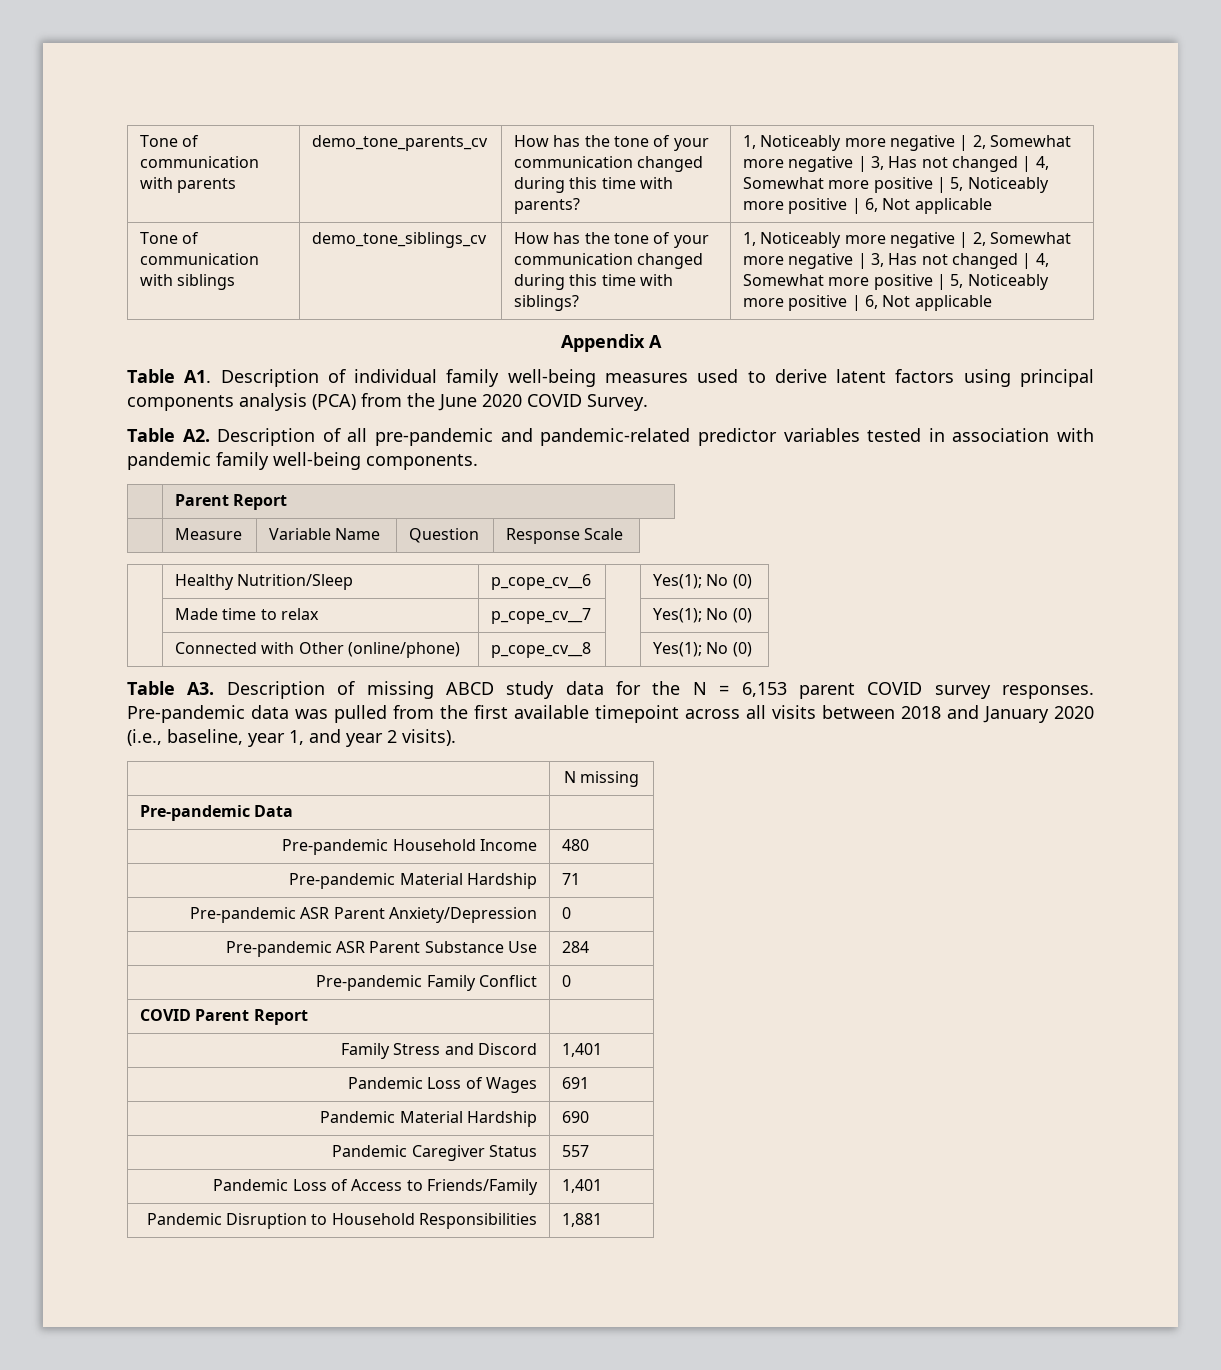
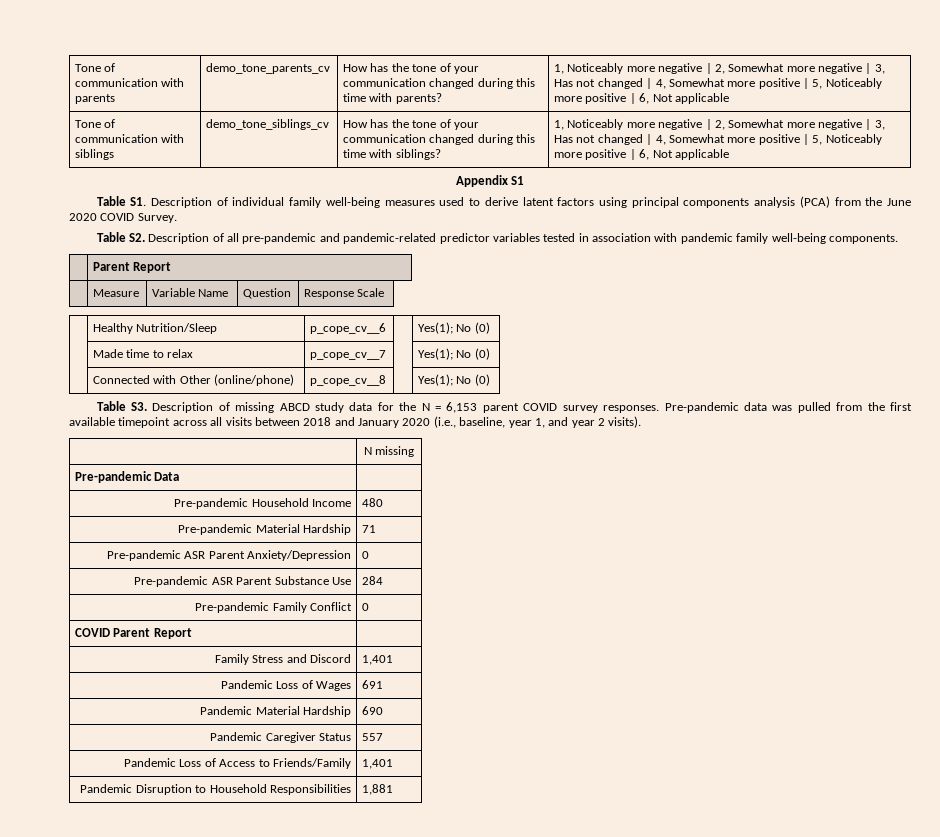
- Appendix A
- Table A1. Description of individual family well-being measures used to derive latent factors using principal components analysis (PCA) from the June 2020 COVID Survey.
+ Appendix S1
+ Table S1. Description of individual family well-being measures used to derive latent factors using principal components analysis (PCA) from the June 2020 COVID Survey.
- Table A2. Description of all pre-pandemic and pandemic-related predictor variables tested in association with pandemic family well-being components.
+ Table S2. Description of all pre-pandemic and pandemic-related predictor variables tested in association with pandemic family well-being components.
- Table A3. Description of missing ABCD study data for the N = 6,153 parent COVID survey responses.
+ Table S3. Description of missing ABCD study data for the N = 6,153 parent COVID survey responses.

